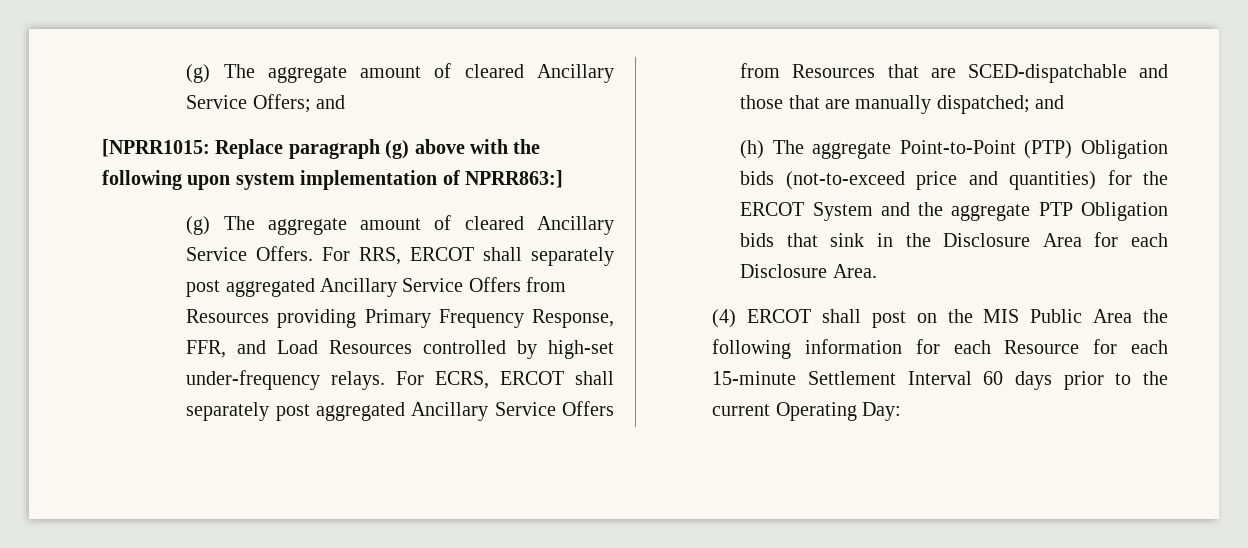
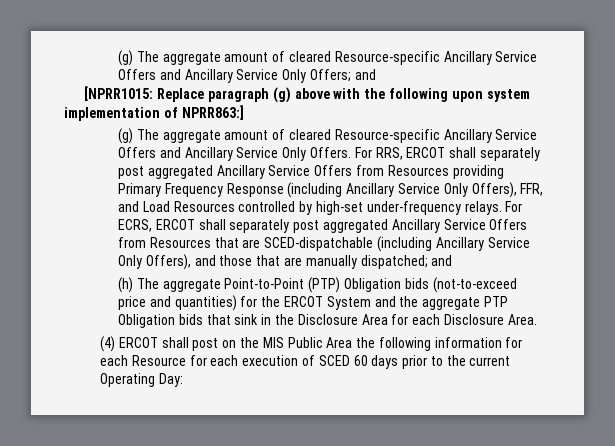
- (g) The aggregate amount of cleared Ancillary Service Offers; and
+ (g) The aggregate amount of cleared Resource-specific Ancillary Service Offers and Ancillary Service Only Offers; and
- (g) The aggregate amount of cleared Ancillary Service Offers.
+ (g) The aggregate amount of cleared Resource-specific Ancillary Service Offers and Ancillary Service Only Offers.
- For RRS, ERCOT shall separately post aggregated Ancillary Service Offers from Resources providing Primary Frequency Response, FFR, and Load Resources controlled by high-set under-frequency relays.
+ For RRS, ERCOT shall separately post aggregated Ancillary Service Offers from Resources providing Primary Frequency Response (including Ancillary Service Only Offers), FFR, and Load Resources controlled by high-set under-frequency relays.
- For ECRS, ERCOT shall separately post aggregated Ancillary Service Offers from Resources that are SCED-dispatchable and those that are manually dispatched; and
+ For ECRS, ERCOT shall separately post aggregated Ancillary Service Offers from Resources that are SCED-dispatchable (including Ancillary Service Only Offers), and those that are manually dispatched; and
- (4) ERCOT shall post on the MIS Public Area the following information for each Resource for each 15-minute Settlement Interval 60 days prior to the current Operating Day:
+ (4) ERCOT shall post on the MIS Public Area the following information for each Resource for each execution of SCED 60 days prior to the current Operating Day:

